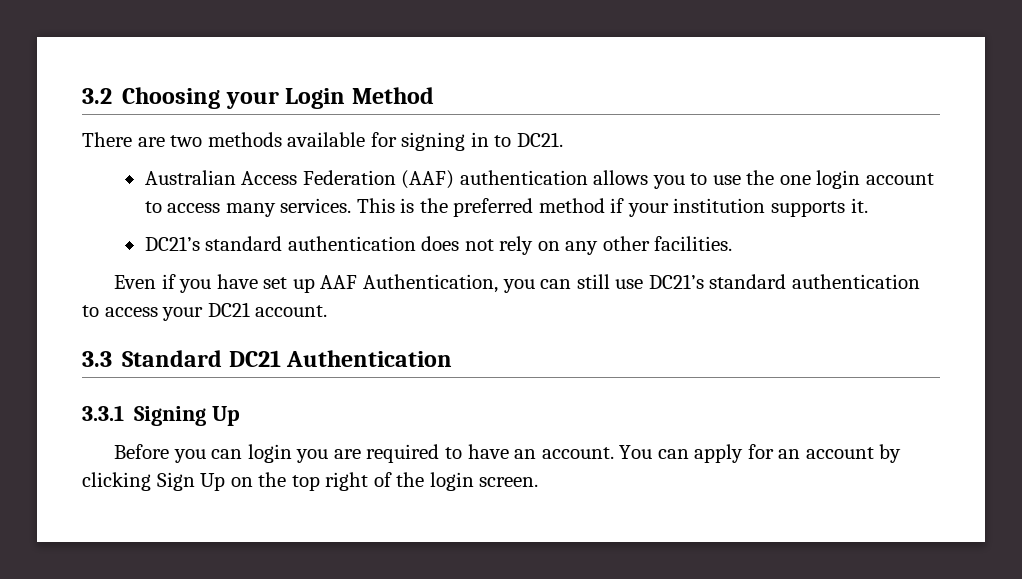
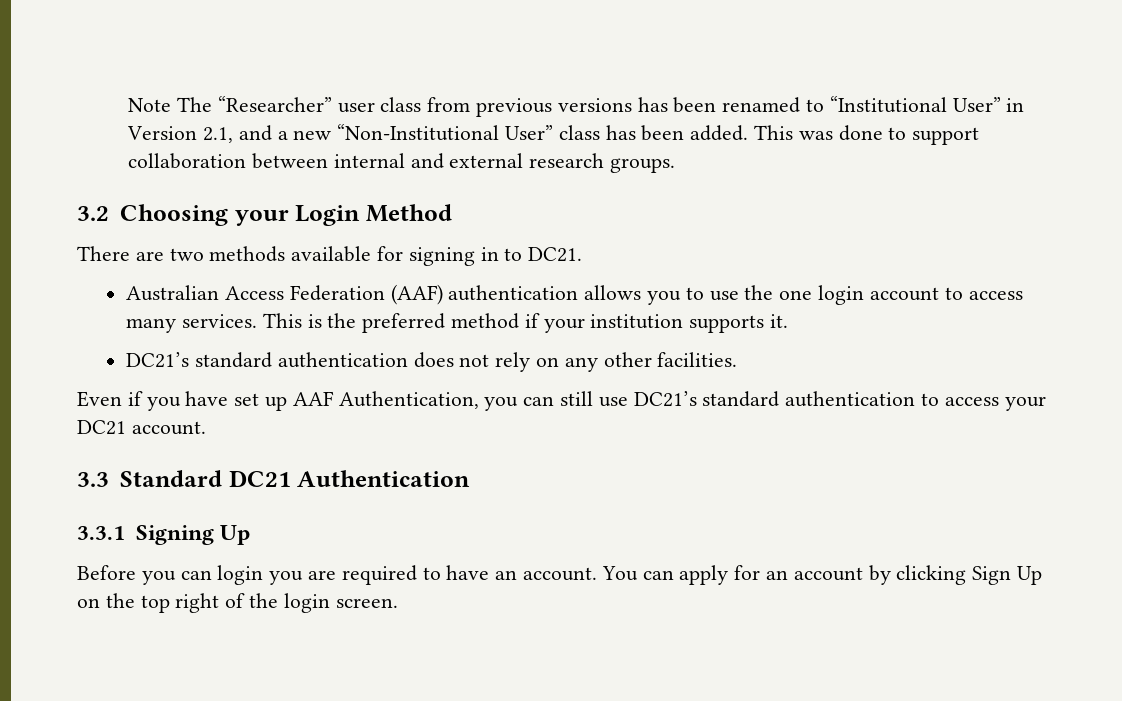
+ Note The “Researcher” user class from previous versions has been renamed to “Institutional User” in Version 2.1, and a new “Non-Institutional User” class has been added. This was done to support collaboration between internal and external research groups.

